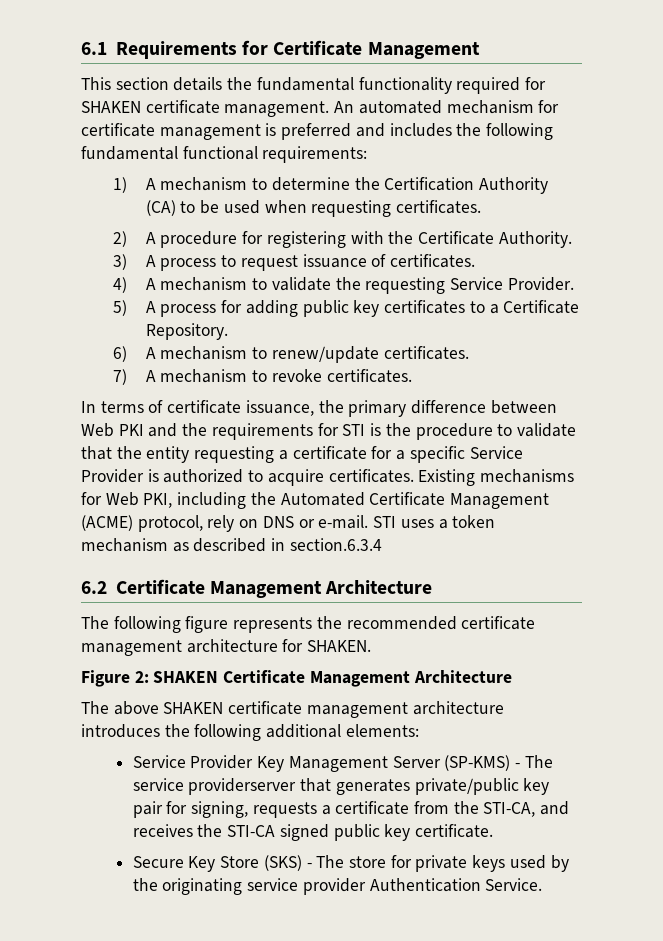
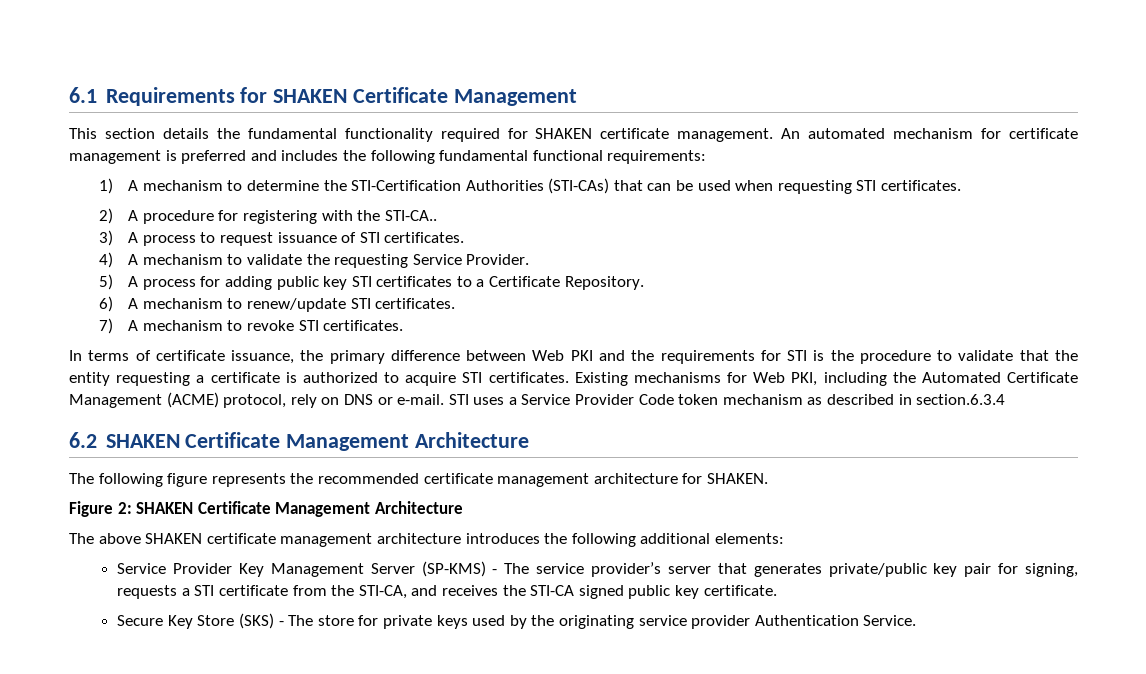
- 6.1 Requirements for Certificate Management
+ 6.1 Requirements for SHAKEN Certificate Management
- 1) A mechanism to determine the Certification Authority (CA) to be used when requesting certificates.
+ 1) A mechanism to determine the STI-Certification Authorities (STI-CAs) that can be used when requesting STI certificates.
- 2) A procedure for registering with the Certificate Authority.
+ 2) A procedure for registering with the STI-CA..
- 3) A process to request issuance of certificates.
+ 3) A process to request issuance of STI certificates.
- 5) A process for adding public key certificates to a Certificate Repository.
+ 5) A process for adding public key STI certificates to a Certificate Repository.
- 6) A mechanism to renew/update certificates.
+ 6) A mechanism to renew/update STI certificates.
- 7) A mechanism to revoke certificates.
+ 7) A mechanism to revoke STI certificates.
- In terms of certificate issuance, the primary difference between Web PKI and the requirements for STI is the procedure to validate that the entity requesting a certificate for a specific Service Provider is authorized to acquire certificates.
+ In terms of certificate issuance, the primary difference between Web PKI and the requirements for STI is the procedure to validate that the entity requesting a certificate is authorized to acquire STI certificates.
- STI uses a token mechanism as described in section.6.3.4
+ STI uses a Service Provider Code token mechanism as described in section.6.3.4
- 6.2 Certificate Management Architecture
+ 6.2 SHAKEN Certificate Management Architecture
- Service Provider Key Management Server (SP-KMS) - The service providerserver that generates private/public key pair for signing, requests a certificate from the STI-CA, and receives the STI-CA signed public key certificate.
+ Service Provider Key Management Server (SP-KMS) - The service provider’s server that generates private/public key pair for signing, requests a STI certificate from the STI-CA, and receives the STI-CA signed public key certificate.

